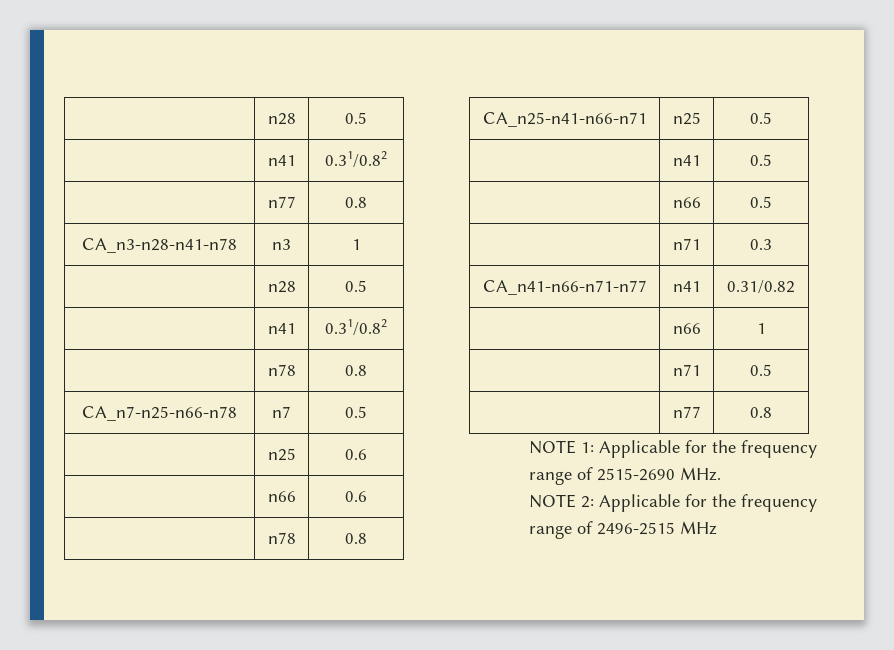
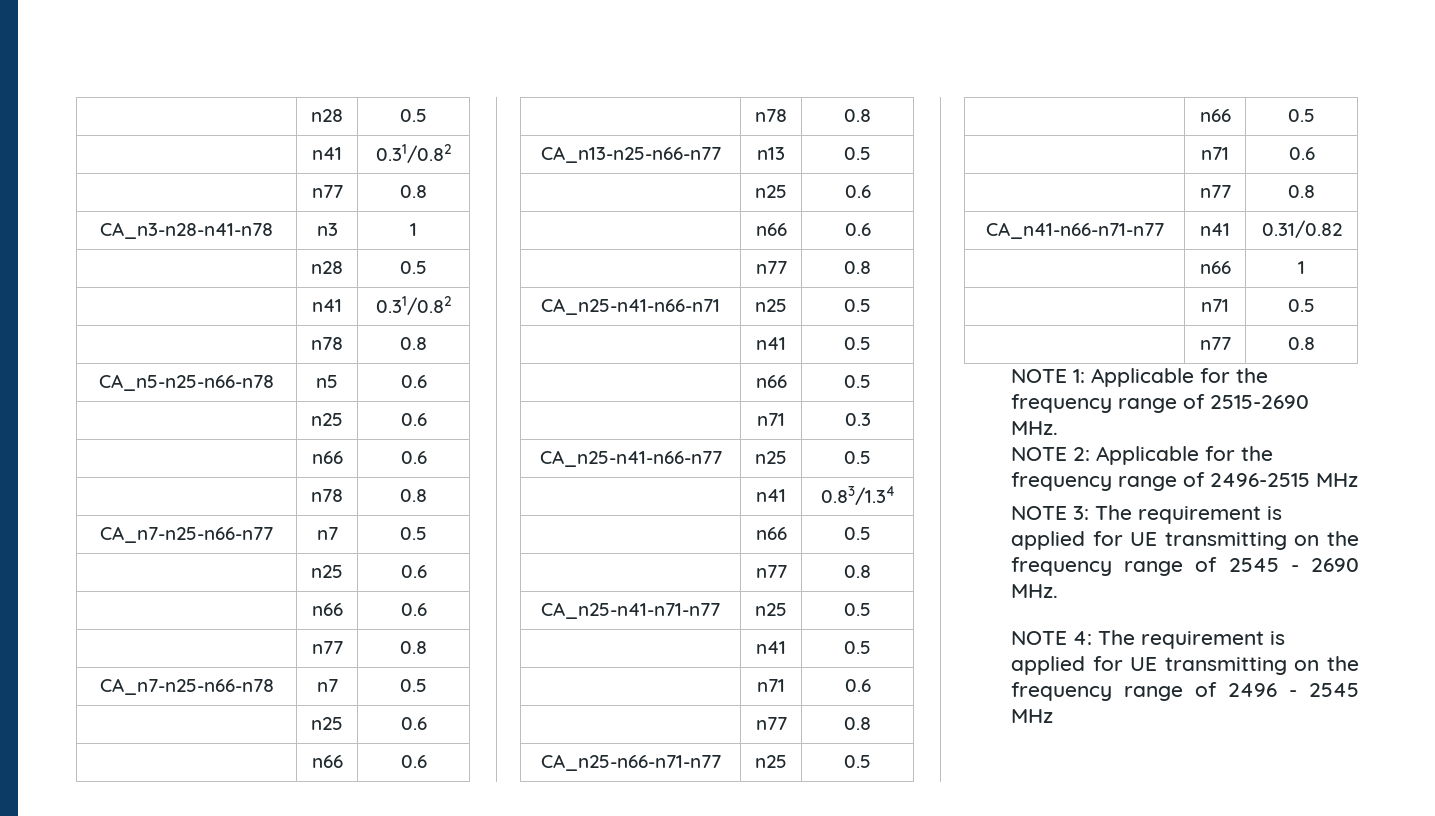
+ CA_n5-n25-n66-n78 | n5 | 0.6
+ | n25 | 0.6
+ | n66 | 0.6
+ | n78 | 0.8
+ CA_n7-n25-n66-n77 | n7 | 0.5
+ | n25 | 0.6
+ | n66 | 0.6
+ | n77 | 0.8
+ CA_n13-n25-n66-n77 | n13 | 0.5
+ | n25 | 0.6
+ | n66 | 0.6
+ | n77 | 0.8
+ CA_n25-n41-n66-n77 | n25 | 0.5
+ | n41 | 0.83/1.34
+ | n66 | 0.5
+ | n77 | 0.8
+ CA_n25-n41-n71-n77 | n25 | 0.5
+ | n41 | 0.5
+ | n71 | 0.6
+ | n77 | 0.8
+ CA_n25-n66-n71-n77 | n25 | 0.5
+ | n66 | 0.5
+ | n71 | 0.6
+ | n77 | 0.8
+ NOTE 3: The requirement is applied for UE transmitting on the frequency range of 2545 - 2690 MHz.
+ NOTE 4: The requirement is applied for UE transmitting on the frequency range of 2496 - 2545 MHz

